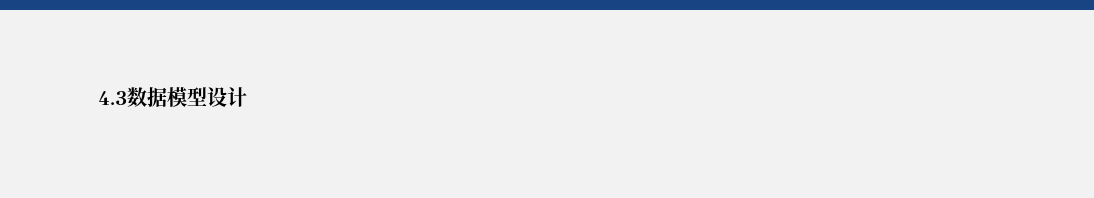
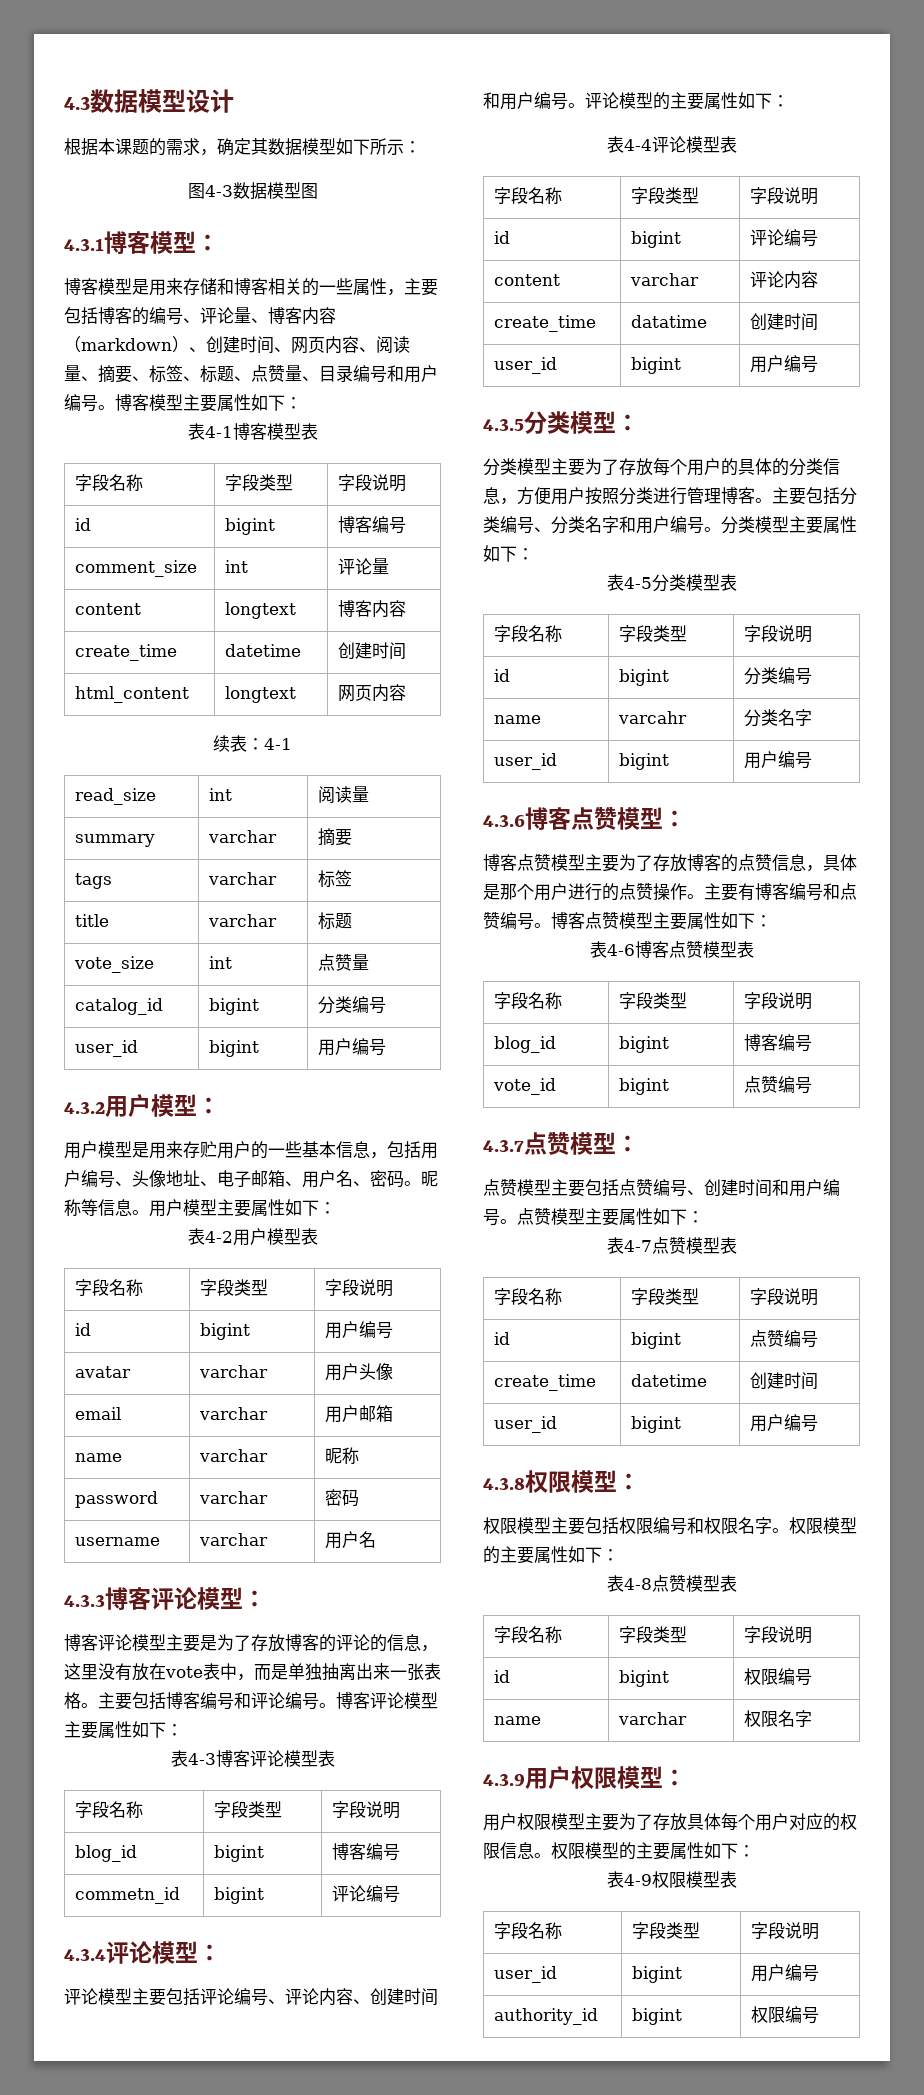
+ 根据本课题的需求，确定其数据模型如下所示：
+ 图4-3数据模型图
+ 4.3.1博客模型：
+ 博客模型是用来存储和博客相关的一些属性，主要包括博客的编号、评论量、博客内容（markdown）、创建时间、网页内容、阅读量、摘要、标签、标题、点赞量、目录编号和用户编号。博客模型主要属性如下：
+ 表4-1博客模型表
+ 字段名称 | 字段类型 | 字段说明
+ id | bigint | 博客编号
+ comment_size | int | 评论量
+ content | longtext | 博客内容
+ create_time | datetime | 创建时间
+ html_content | longtext | 网页内容
+ 续表：4-1
+ read_size | int | 阅读量
+ summary | varchar | 摘要
+ tags | varchar | 标签
+ title | varchar | 标题
+ vote_size | int | 点赞量
+ catalog_id | bigint | 分类编号
+ user_id | bigint | 用户编号
+ 4.3.2用户模型：
+ 用户模型是用来存贮用户的一些基本信息，包括用户编号、头像地址、电子邮箱、用户名、密码。昵称等信息。用户模型主要属性如下：
+ 表4-2用户模型表
+ 字段名称 | 字段类型 | 字段说明
+ id | bigint | 用户编号
+ avatar | varchar | 用户头像
+ email | varchar | 用户邮箱
+ name | varchar | 昵称
+ password | varchar | 密码
+ username | varchar | 用户名
+ 4.3.3博客评论模型：
+ 博客评论模型主要是为了存放博客的评论的信息，这里没有放在vote表中，而是单独抽离出来一张表格。主要包括博客编号和评论编号。博客评论模型主要属性如下：
+ 表4-3博客评论模型表
+ 字段名称 | 字段类型 | 字段说明
+ blog_id | bigint | 博客编号
+ commetn_id | bigint | 评论编号
+ 4.3.4评论模型：
+ 评论模型主要包括评论编号、评论内容、创建时间和用户编号。评论模型的主要属性如下：
+ 表4-4评论模型表
+ 字段名称 | 字段类型 | 字段说明
+ id | bigint | 评论编号
+ content | varchar | 评论内容
+ create_time | datatime | 创建时间
+ user_id | bigint | 用户编号
+ 4.3.5分类模型：
+ 分类模型主要为了存放每个用户的具体的分类信息，方便用户按照分类进行管理博客。主要包括分类编号、分类名字和用户编号。分类模型主要属性如下：
+ 表4-5分类模型表
+ 字段名称 | 字段类型 | 字段说明
+ id | bigint | 分类编号
+ name | varcahr | 分类名字
+ user_id | bigint | 用户编号
+ 4.3.6博客点赞模型：
+ 博客点赞模型主要为了存放博客的点赞信息，具体是那个用户进行的点赞操作。主要有博客编号和点赞编号。博客点赞模型主要属性如下：
+ 表4-6博客点赞模型表
+ 字段名称 | 字段类型 | 字段说明
+ blog_id | bigint | 博客编号
+ vote_id | bigint | 点赞编号
+ 4.3.7点赞模型：
+ 点赞模型主要包括点赞编号、创建时间和用户编号。点赞模型主要属性如下：
+ 表4-7点赞模型表
+ 字段名称 | 字段类型 | 字段说明
+ id | bigint | 点赞编号
+ create_time | datetime | 创建时间
+ user_id | bigint | 用户编号
+ 4.3.8权限模型：
+ 权限模型主要包括权限编号和权限名字。权限模型的主要属性如下：
+ 表4-8点赞模型表
+ 字段名称 | 字段类型 | 字段说明
+ id | bigint | 权限编号
+ name | varchar | 权限名字
+ 4.3.9用户权限模型：
+ 用户权限模型主要为了存放具体每个用户对应的权限信息。权限模型的主要属性如下：
+ 表4-9权限模型表
+ 字段名称 | 字段类型 | 字段说明
+ user_id | bigint | 用户编号
+ authority_id | bigint | 权限编号

